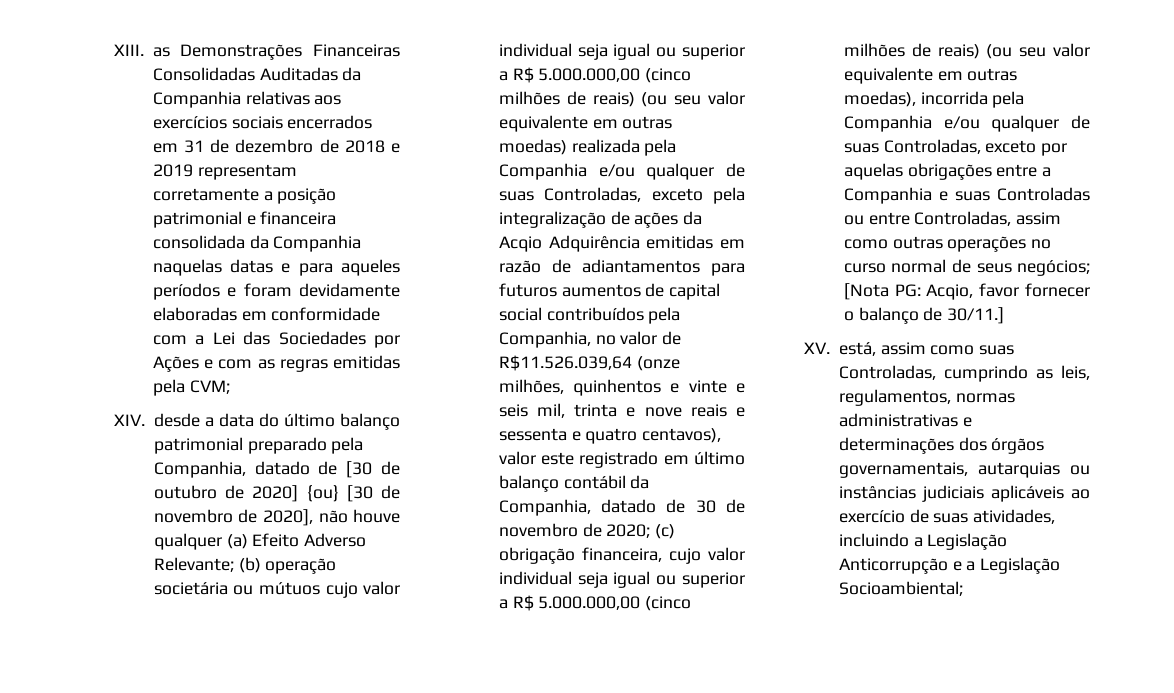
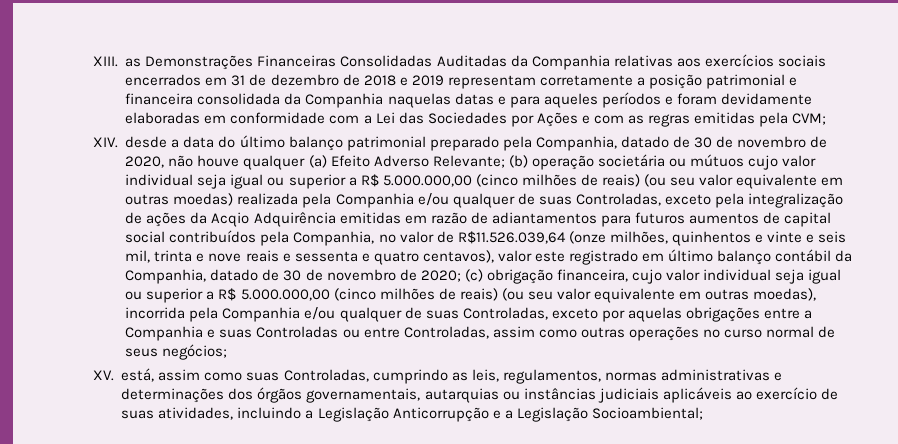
- XIV. desde a data do último balanço patrimonial preparado pela Companhia, datado de [30 de outubro de 2020] {ou} [30 de novembro de 2020], não houve qualquer (a) Efeito Adverso Relevante;
+ XIV. desde a data do último balanço patrimonial preparado pela Companhia, datado de 30 de novembro de 2020, não houve qualquer (a) Efeito Adverso Relevante;
- [Nota PG: Acqio, favor fornecer o balanço de 30/11.]

